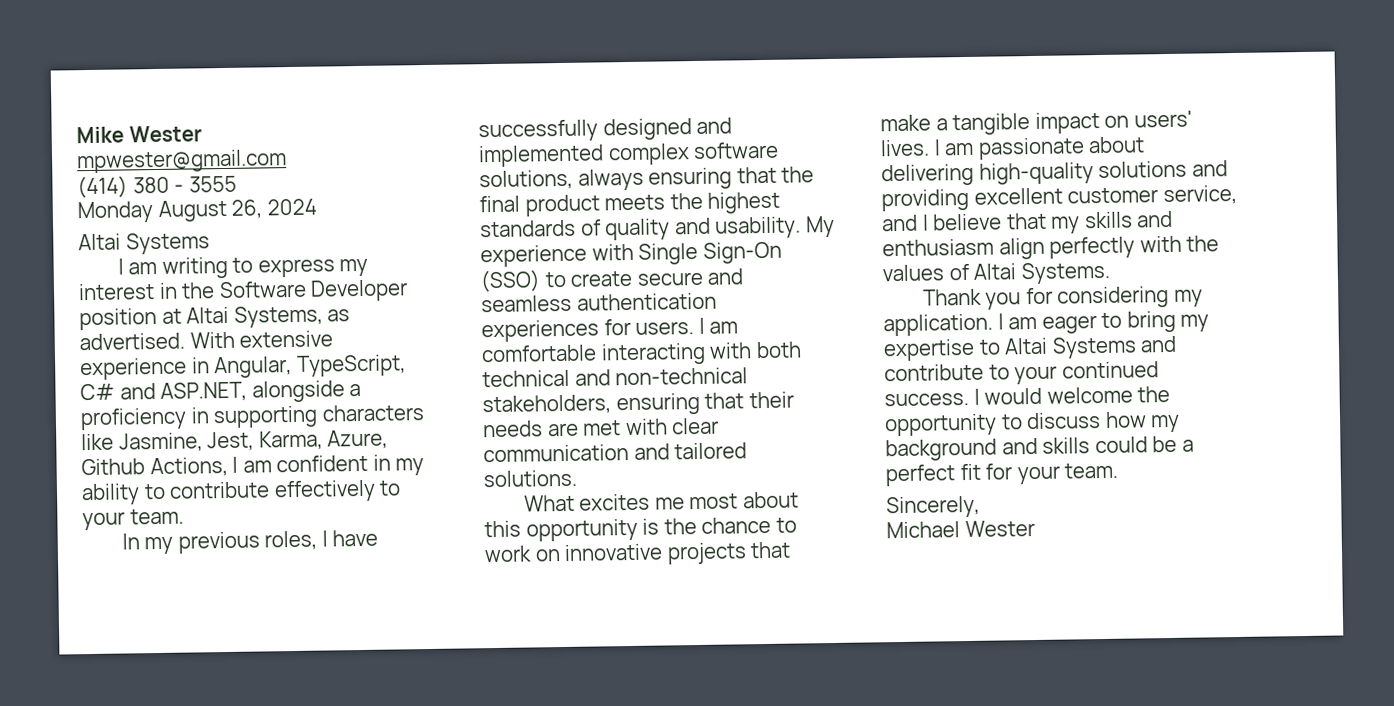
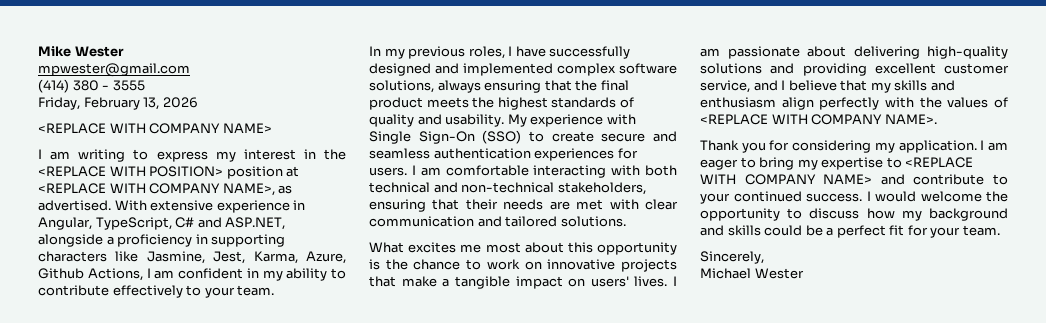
- Monday August 26, 2024
- Altai Systems
+ Friday, February 13, 2026
+ <REPLACE WITH COMPANY NAME>
- I am writing to express my interest in the Software Developer position at Altai Systems, as advertised.
+ I am writing to express my interest in the <REPLACE WITH POSITION> position at <REPLACE WITH COMPANY NAME>, as advertised.
- I am passionate about delivering high-quality solutions and providing excellent customer service, and I believe that my skills and enthusiasm align perfectly with the values of Altai Systems.
+ I am passionate about delivering high-quality solutions and providing excellent customer service, and I believe that my skills and enthusiasm align perfectly with the values of <REPLACE WITH COMPANY NAME>.
- I am eager to bring my expertise to Altai Systems and contribute to your continued success.
+ I am eager to bring my expertise to <REPLACE WITH COMPANY NAME> and contribute to your continued success.

